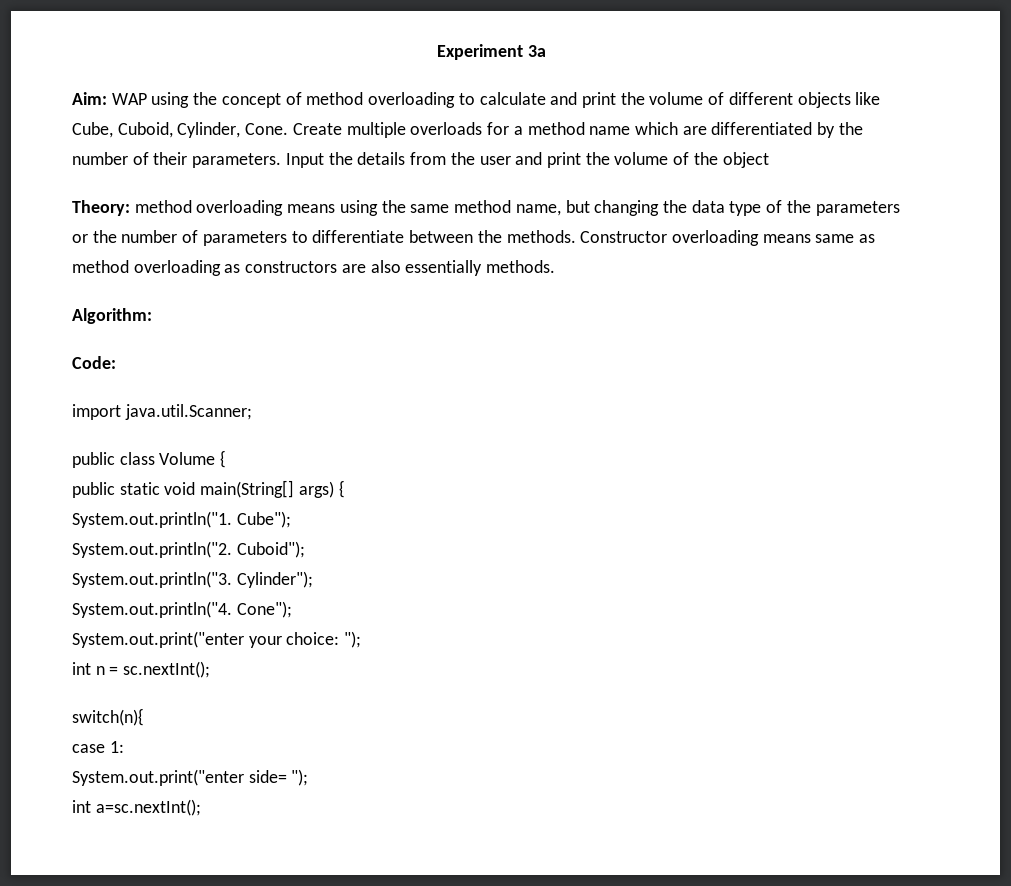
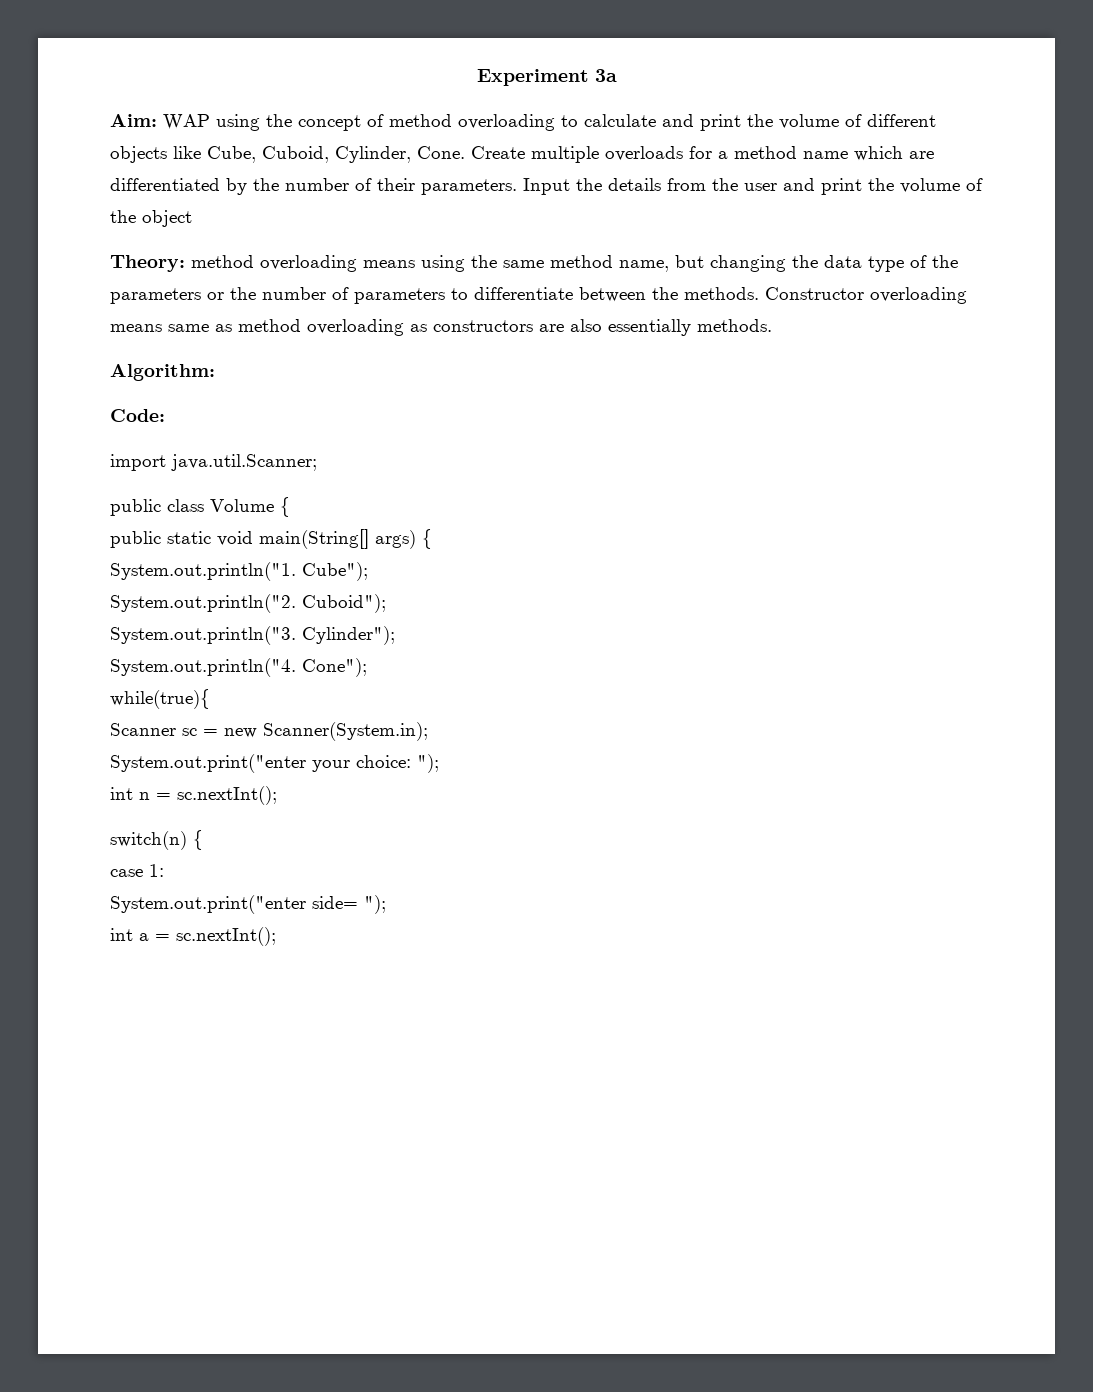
+ while(true){
+ Scanner sc = new Scanner(System.in);
- switch(n){
+ switch(n) {
- int a=sc.nextInt();
+ int a = sc.nextInt();

